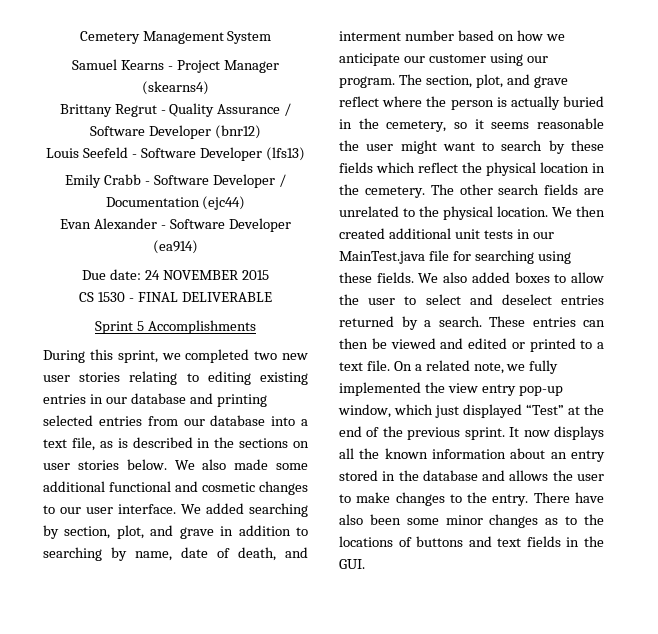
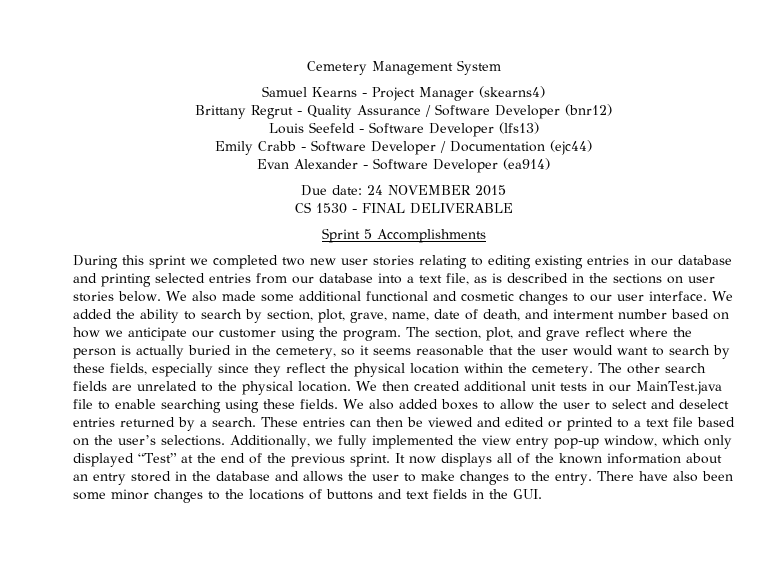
- During this sprint, we completed two new user stories relating to editing existing entries in our database and printing selected entries from our database into a text file, as is described in the sections on user stories below.
+ During this sprint we completed two new user stories relating to editing existing entries in our database and printing selected entries from our database into a text file, as is described in the sections on user stories below.
- We added searching by section, plot, and grave in addition to searching by name, date of death, and interment number based on how we anticipate our customer using our program.
+ We added the ability to search by section, plot, grave, name, date of death, and interment number based on how we anticipate our customer using the program.
- The section, plot, and grave reflect where the person is actually buried in the cemetery, so it seems reasonable the user might want to search by these fields which reflect the physical location in the cemetery.
+ The section, plot, and grave reflect where the person is actually buried in the cemetery, so it seems reasonable that the user would want to search by these fields, especially since they reflect the physical location within the cemetery.
- We then created additional unit tests in our MainTest.java file for searching using these fields.
+ We then created additional unit tests in our MainTest.java file to enable searching using these fields.
- These entries can then be viewed and edited or printed to a text file. On a related note, we fully implemented the view entry pop-up window, which just displayed “Test” at the end of the previous sprint.
+ These entries can then be viewed and edited or printed to a text file based on the user’s selections. Additionally, we fully implemented the view entry pop-up window, which only displayed “Test” at the end of the previous sprint.
- It now displays all the known information about an entry stored in the database and allows the user to make changes to the entry.
+ It now displays all of the known information about an entry stored in the database and allows the user to make changes to the entry.
- There have also been some minor changes as to the locations of buttons and text fields in the GUI.
+ There have also been some minor changes to the locations of buttons and text fields in the GUI.

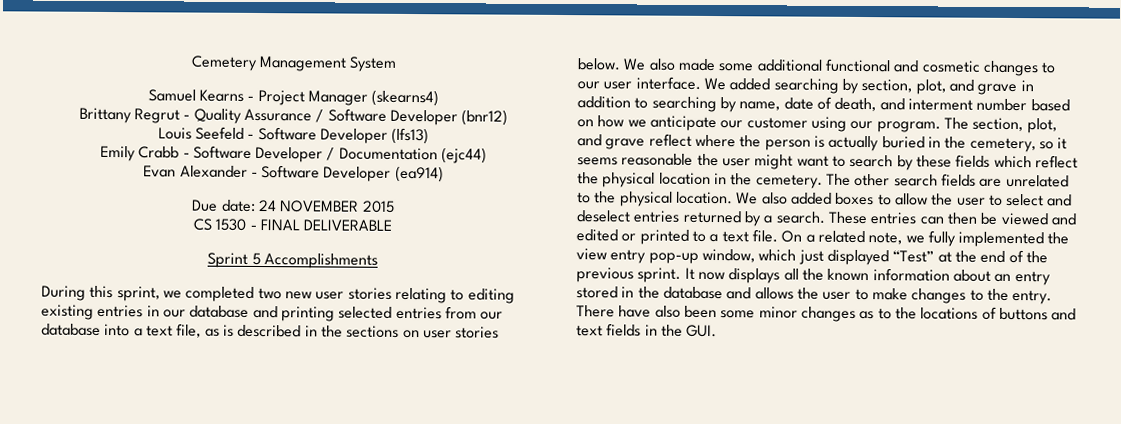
- During this sprint we completed two new user stories relating to editing existing entries in our database and printing selected entries from our database into a text file, as is described in the sections on user stories below.
+ During this sprint, we completed two new user stories relating to editing existing entries in our database and printing selected entries from our database into a text file, as is described in the sections on user stories below.
- We added the ability to search by section, plot, grave, name, date of death, and interment number based on how we anticipate our customer using the program.
+ We added searching by section, plot, and grave in addition to searching by name, date of death, and interment number based on how we anticipate our customer using our program.
- The section, plot, and grave reflect where the person is actually buried in the cemetery, so it seems reasonable that the user would want to search by these fields, especially since they reflect the physical location within the cemetery.
+ The section, plot, and grave reflect where the person is actually buried in the cemetery, so it seems reasonable the user might want to search by these fields which reflect the physical location in the cemetery.
- We then created additional unit tests in our MainTest.java file to enable searching using these fields. We also added boxes to allow the user to select and deselect entries returned by a search.
+ We also added boxes to allow the user to select and deselect entries returned by a search.
- These entries can then be viewed and edited or printed to a text file based on the user’s selections. Additionally, we fully implemented the view entry pop-up window, which only displayed “Test” at the end of the previous sprint.
+ These entries can then be viewed and edited or printed to a text file. On a related note, we fully implemented the view entry pop-up window, which just displayed “Test” at the end of the previous sprint.
- It now displays all of the known information about an entry stored in the database and allows the user to make changes to the entry.
+ It now displays all the known information about an entry stored in the database and allows the user to make changes to the entry.
- There have also been some minor changes to the locations of buttons and text fields in the GUI.
+ There have also been some minor changes as to the locations of buttons and text fields in the GUI.

